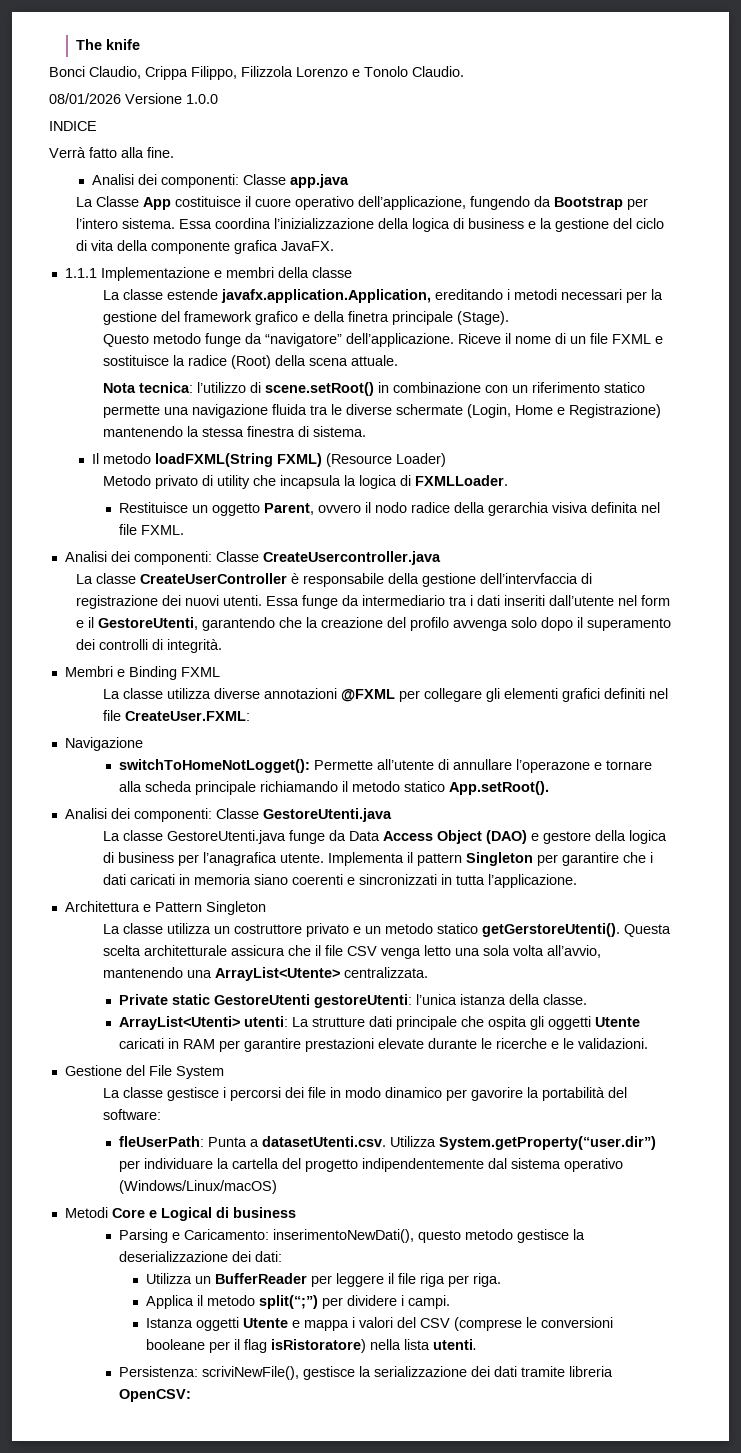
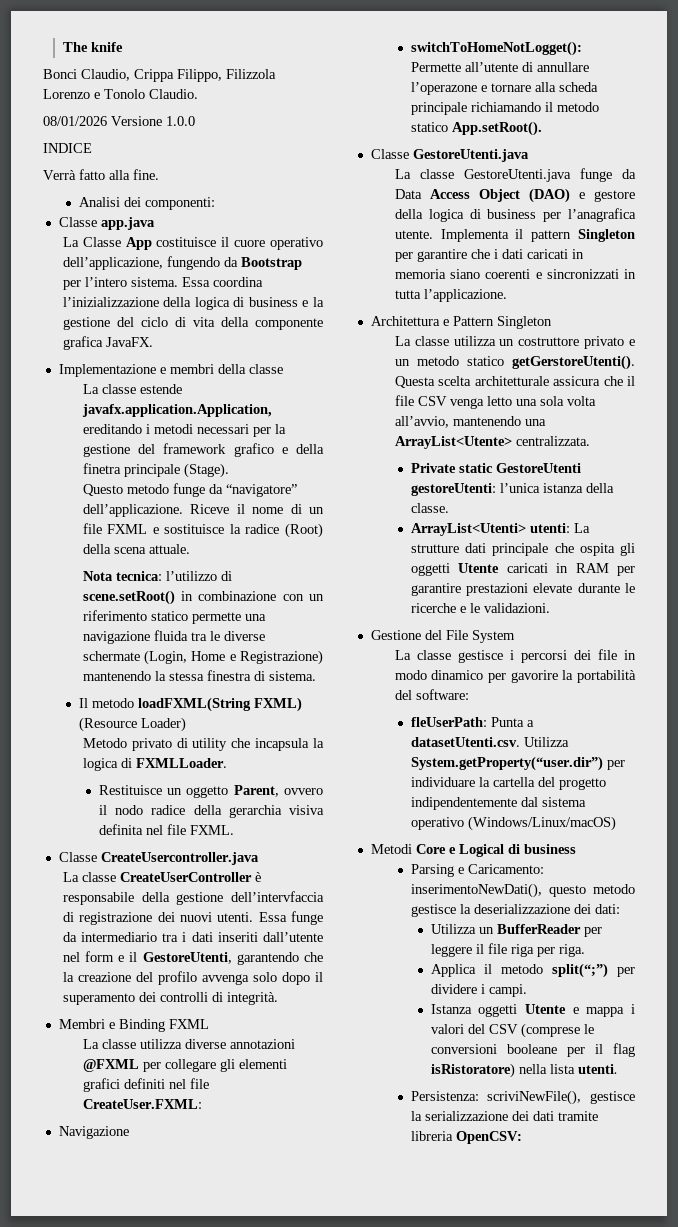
- Analisi dei componenti: Classe app.java
+ Analisi dei componenti:
+ Classe app.java
- 1.1.1 Implementazione e membri della classe
+ Implementazione e membri della classe
- Analisi dei componenti: Classe CreateUsercontroller.java
+ Classe CreateUsercontroller.java
- Analisi dei componenti: Classe GestoreUtenti.java
+ Classe GestoreUtenti.java

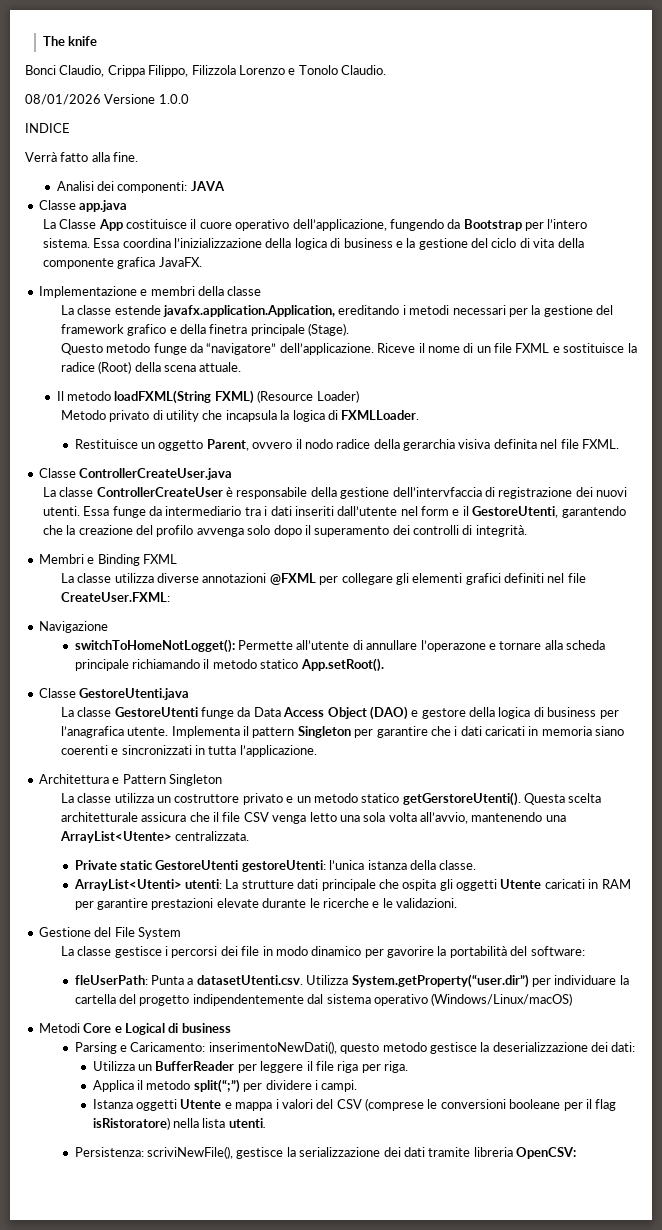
- Analisi dei componenti:
+ Analisi dei componenti: JAVA
- Nota tecnica: l’utilizzo di scene.setRoot() in combinazione con un riferimento statico permette una navigazione fluida tra le diverse schermate (Login, Home e Registrazione) mantenendo la stessa finestra di sistema.
- Classe CreateUsercontroller.java
- La classe CreateUserController è responsabile della gestione dell’intervfaccia di registrazione dei nuovi utenti.
+ Classe ControllerCreateUser.java
+ La classe ControllerCreateUser è responsabile della gestione dell’intervfaccia di registrazione dei nuovi utenti.
- La classe GestoreUtenti.java funge da Data Access Object (DAO) e gestore della logica di business per l’anagrafica utente.
+ La classe GestoreUtenti funge da Data Access Object (DAO) e gestore della logica di business per l’anagrafica utente.

